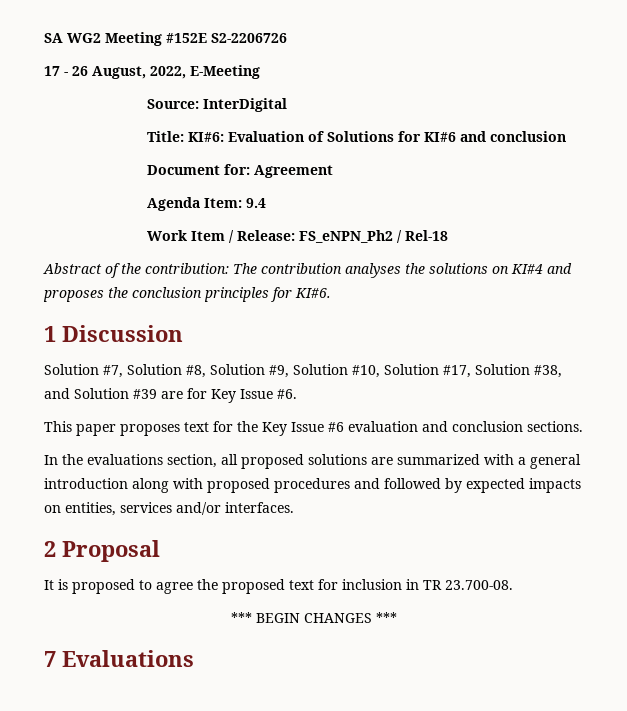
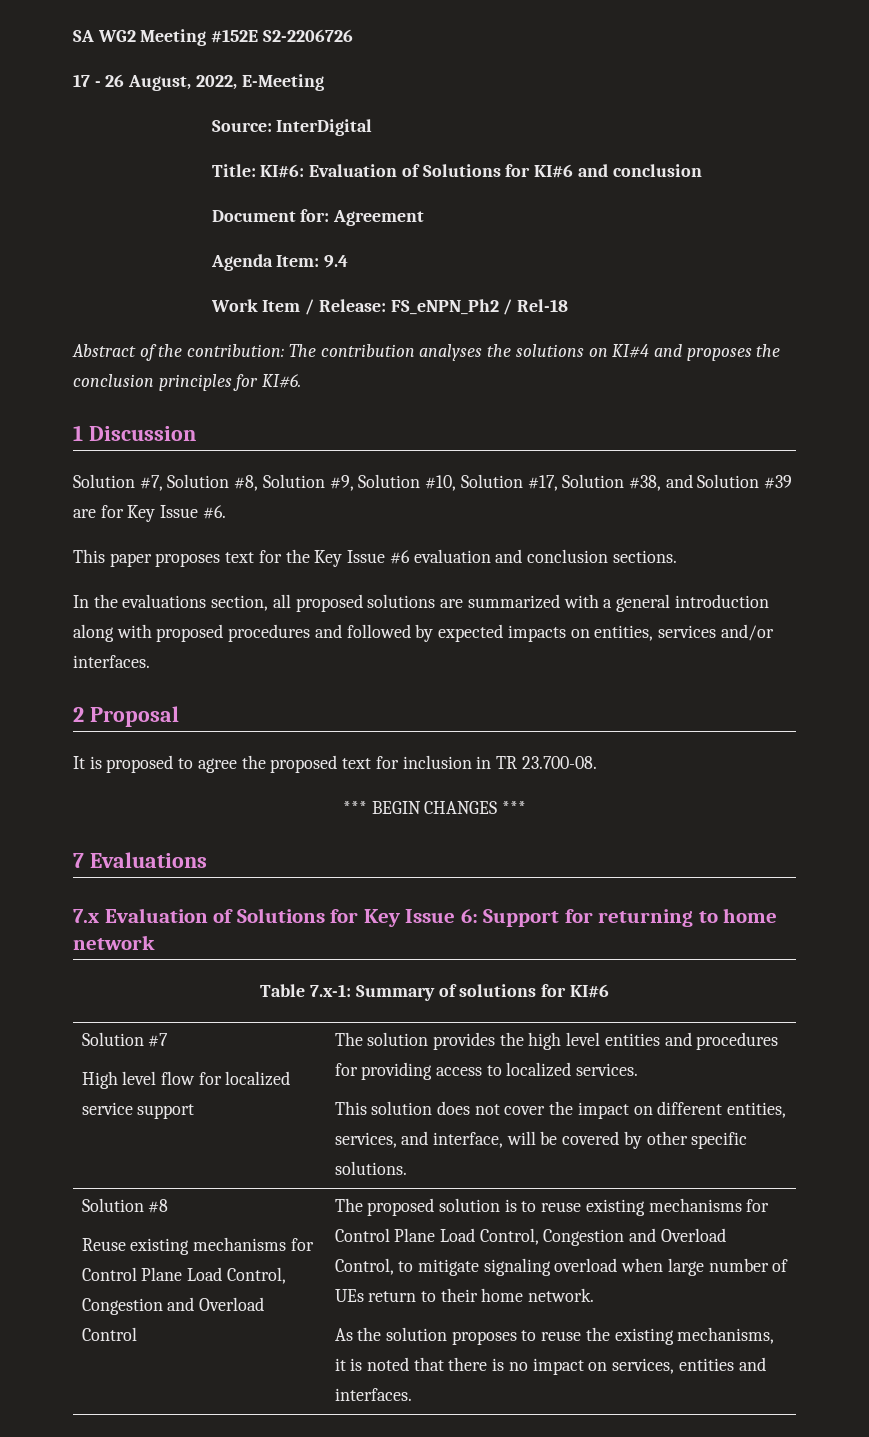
+ 7.x Evaluation of Solutions for Key Issue 6: Support for returning to home network
+ Table 7.x-1: Summary of solutions for KI#6
+ Solution #7
+ High level flow for localized service support | The solution provides the high level entities and procedures for providing access to localized services.
+ This solution does not cover the impact on different entities, services, and interface, will be covered by other specific solutions.
+ Solution #8
+ Reuse existing mechanisms for Control Plane Load Control, Congestion and Overload Control | The proposed solution is to reuse existing mechanisms for Control Plane Load Control, Congestion and Overload Control, to mitigate signaling overload when large number of UEs return to their home network.
+ As the solution proposes to reuse the existing mechanisms, it is noted that there is no impact on services, entities and interfaces.

